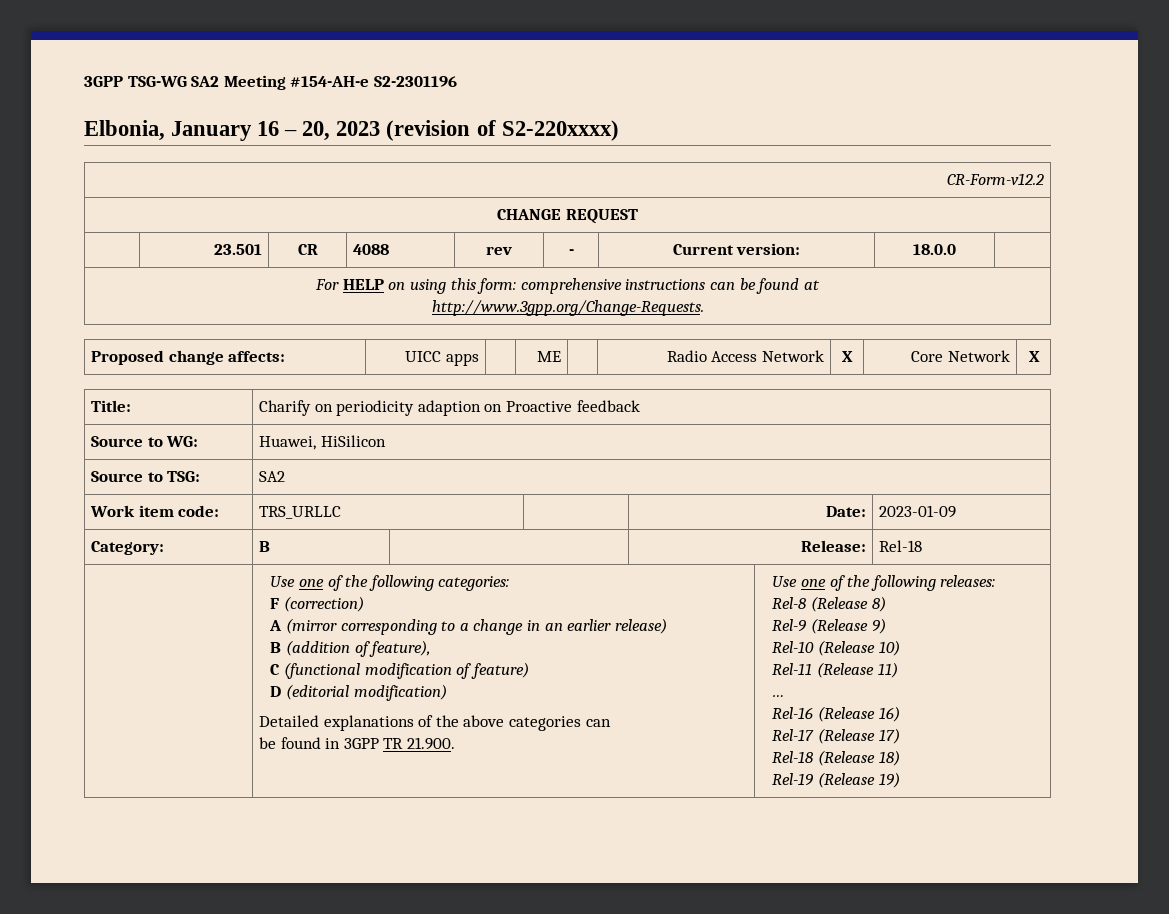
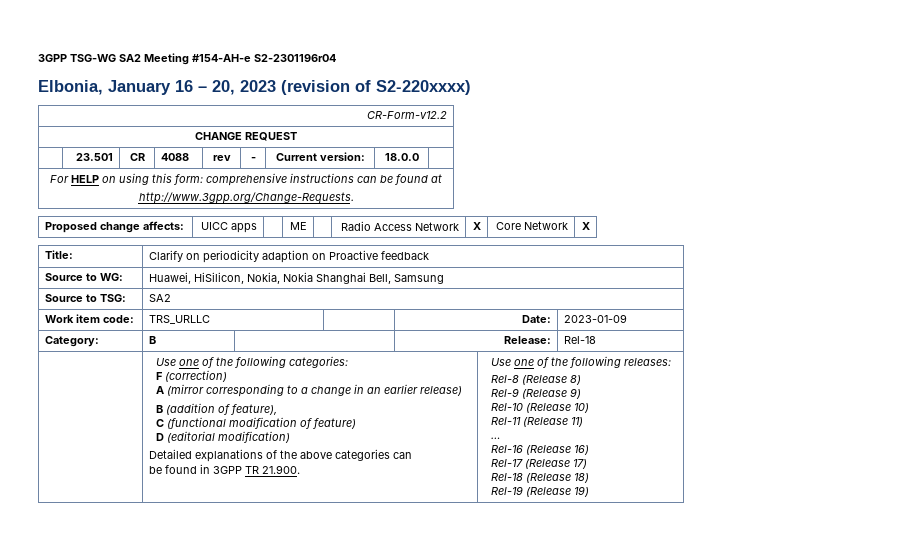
- 3GPP TSG-WG SA2 Meeting #154-AH-e S2-2301196
+ 3GPP TSG-WG SA2 Meeting #154-AH-e S2-2301196r04
- Title: | Charify on periodicity adaption on Proactive feedback
+ Title: | Clarify on periodicity adaption on Proactive feedback
- Source to WG: | Huawei, HiSilicon
+ Source to WG: | Huawei, HiSilicon, Nokia, Nokia Shanghai Bell, Samsung

